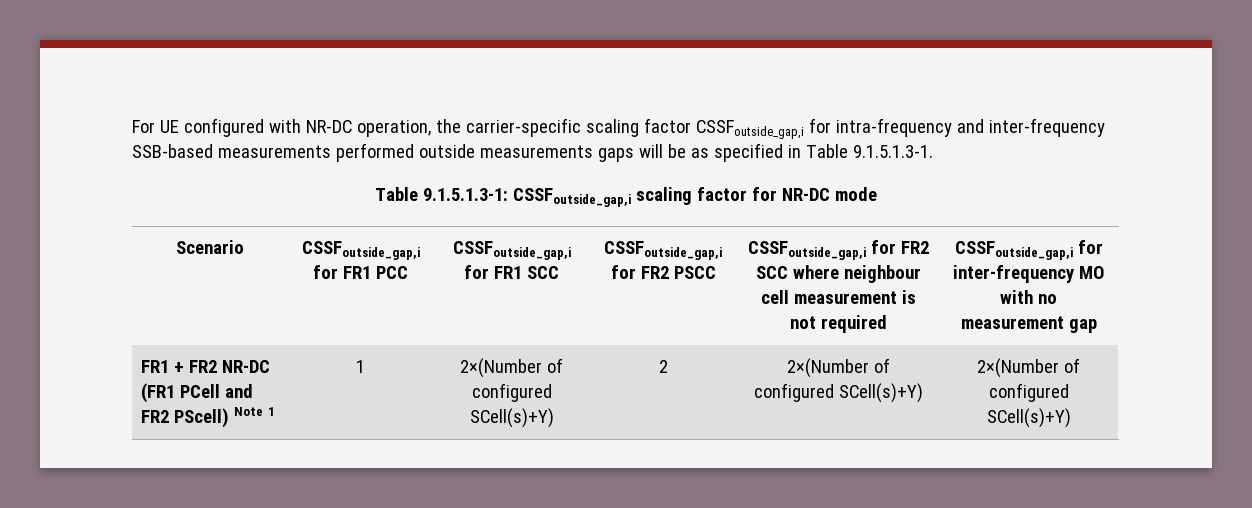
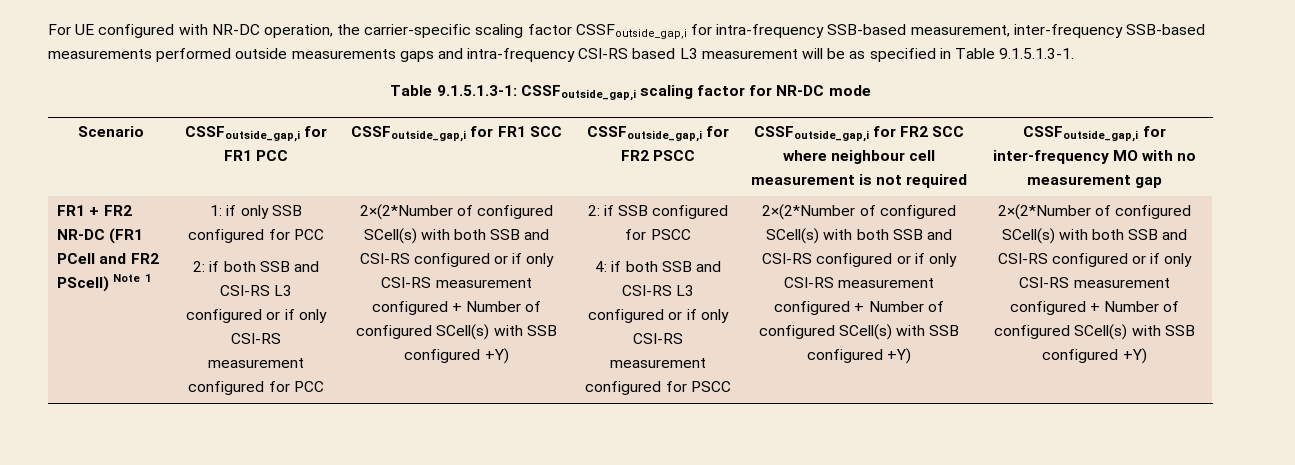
- For UE configured with NR-DC operation, the carrier-specific scaling factor CSSFoutside_gap,i for intra-frequency and inter-frequency SSB-based measurements performed outside measurements gaps will be as specified in Table 9.1.5.1.3-1.
+ For UE configured with NR-DC operation, the carrier-specific scaling factor CSSFoutside_gap,i for intra-frequency SSB-based measurement, inter-frequency SSB-based measurements performed outside measurements gaps and intra-frequency CSI-RS based L3 measurement will be as specified in Table 9.1.5.1.3-1.
- 1 | 2×(Number of configured SCell(s)+Y) | 2 | 2×(Number of configured SCell(s)+Y) | 2×(Number of configured SCell(s)+Y)
+ 1: if only SSB configured for PCC
+ 2: if both SSB and CSI-RS L3 configured or if only CSI-RS measurement configured for PCC | 2×(2*Number of configured SCell(s) with both SSB and CSI-RS configured or if only CSI-RS measurement configured + Number of configured SCell(s) with SSB configured +Y) | 2: if SSB configured for PSCC
+ 4: if both SSB and CSI-RS L3 configured or if only CSI-RS measurement configured for PSCC | 2×(2*Number of configured SCell(s) with both SSB and CSI-RS configured or if only CSI-RS measurement configured + Number of configured SCell(s) with SSB configured +Y) | 2×(2*Number of configured SCell(s) with both SSB and CSI-RS configured or if only CSI-RS measurement configured + Number of configured SCell(s) with SSB configured +Y)

